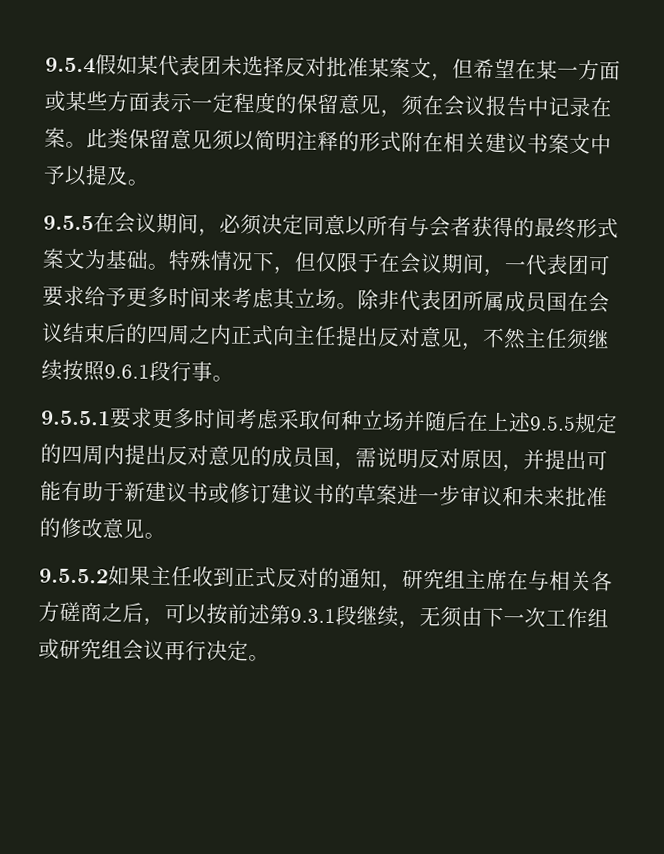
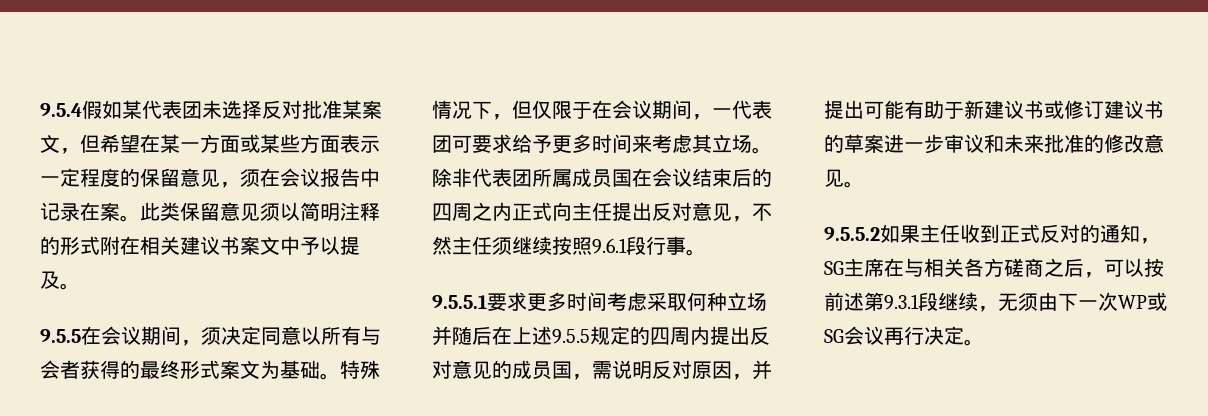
- 9.5.5在会议期间，必须决定同意以所有与会者获得的最终形式案文为基础。
+ 9.5.5在会议期间，须决定同意以所有与会者获得的最终形式案文为基础。
- 9.5.5.2如果主任收到正式反对的通知，研究组主席在与相关各方磋商之后，可以按前述第9.3.1段继续，无须由下一次工作组或研究组会议再行决定。
+ 9.5.5.2如果主任收到正式反对的通知，SG主席在与相关各方磋商之后，可以按前述第9.3.1段继续，无须由下一次WP或SG会议再行决定。

